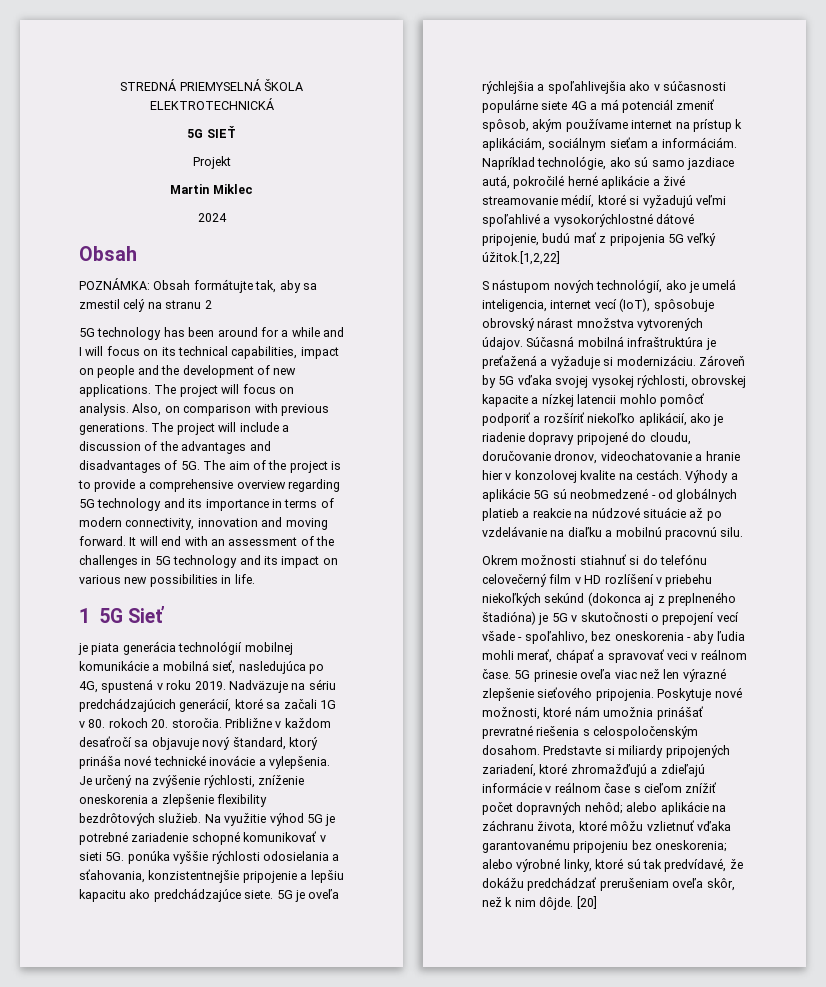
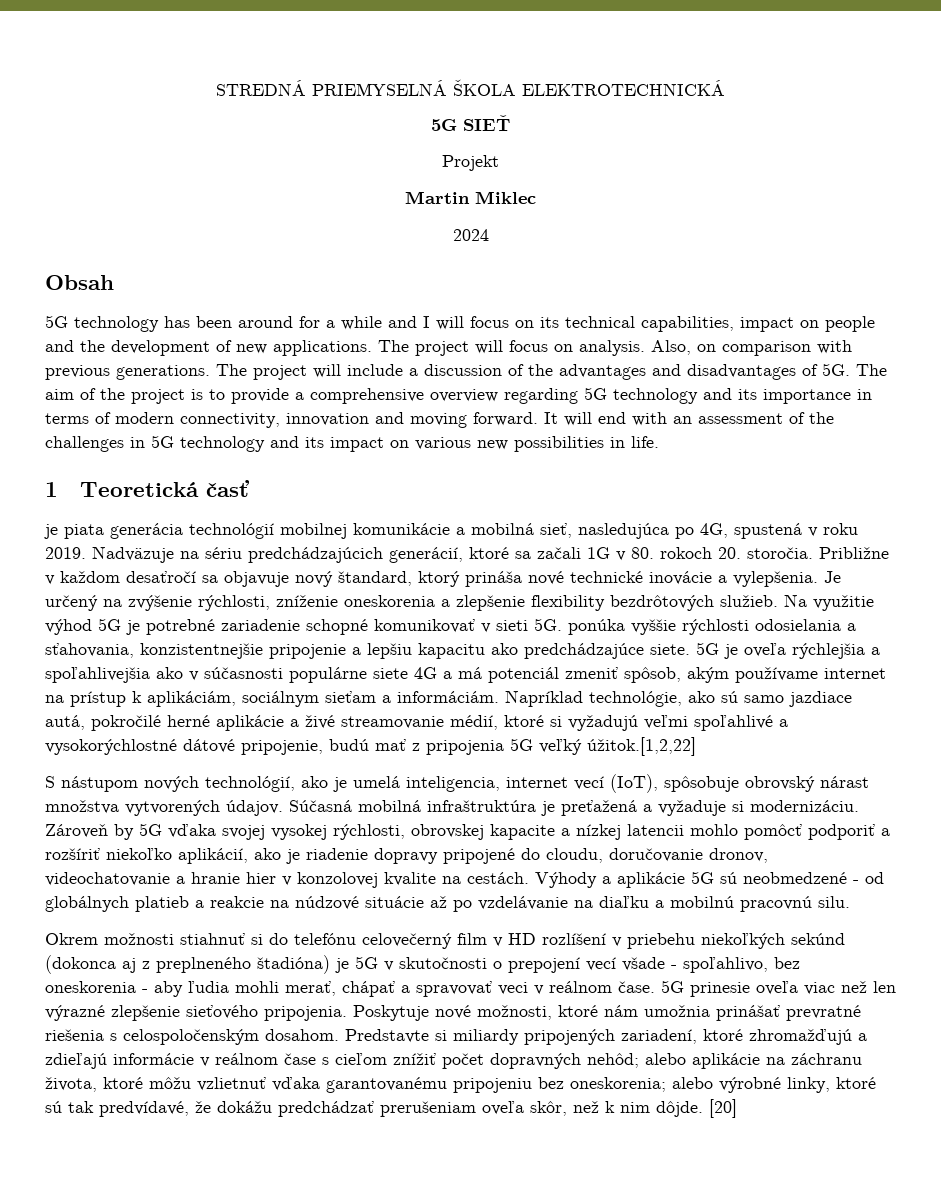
- POZNÁMKA: Obsah formátujte tak, aby sa zmestil celý na stranu 2
- 1 5G Sieť
+ 1 Teoretická časť

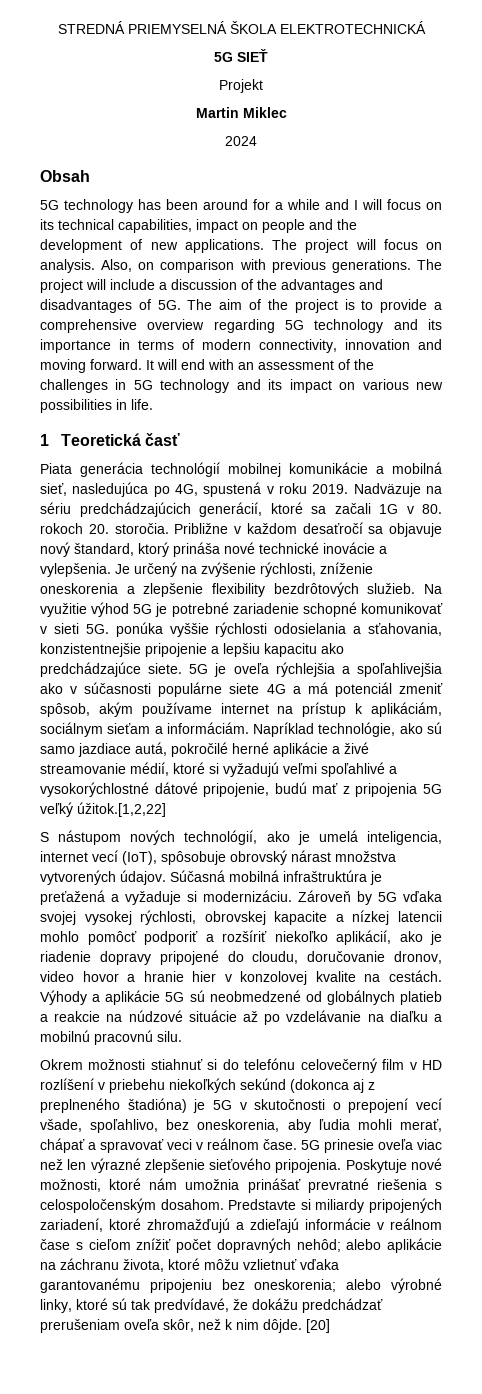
- je piata generácia technológií mobilnej komunikácie a mobilná sieť, nasledujúca po 4G, spustená v roku 2019.
+ Piata generácia technológií mobilnej komunikácie a mobilná sieť, nasledujúca po 4G, spustená v roku 2019.
- Zároveň by 5G vďaka svojej vysokej rýchlosti, obrovskej kapacite a nízkej latencii mohlo pomôcť podporiť a rozšíriť niekoľko aplikácií, ako je riadenie dopravy pripojené do cloudu, doručovanie dronov, videochatovanie a hranie hier v konzolovej kvalite na cestách.
+ Zároveň by 5G vďaka svojej vysokej rýchlosti, obrovskej kapacite a nízkej latencii mohlo pomôcť podporiť a rozšíriť niekoľko aplikácií, ako je riadenie dopravy pripojené do cloudu, doručovanie dronov, video hovor a hranie hier v konzolovej kvalite na cestách.
- Výhody a aplikácie 5G sú neobmedzené - od globálnych platieb a reakcie na núdzové situácie až po vzdelávanie na diaľku a mobilnú pracovnú silu.
+ Výhody a aplikácie 5G sú neobmedzené od globálnych platieb a reakcie na núdzové situácie až po vzdelávanie na diaľku a mobilnú pracovnú silu.
- Okrem možnosti stiahnuť si do telefónu celovečerný film v HD rozlíšení v priebehu niekoľkých sekúnd (dokonca aj z preplneného štadióna) je 5G v skutočnosti o prepojení vecí všade - spoľahlivo, bez oneskorenia - aby ľudia mohli merať, chápať a spravovať veci v reálnom čase.
+ Okrem možnosti stiahnuť si do telefónu celovečerný film v HD rozlíšení v priebehu niekoľkých sekúnd (dokonca aj z preplneného štadióna) je 5G v skutočnosti o prepojení vecí všade, spoľahlivo, bez oneskorenia, aby ľudia mohli merať, chápať a spravovať veci v reálnom čase.

